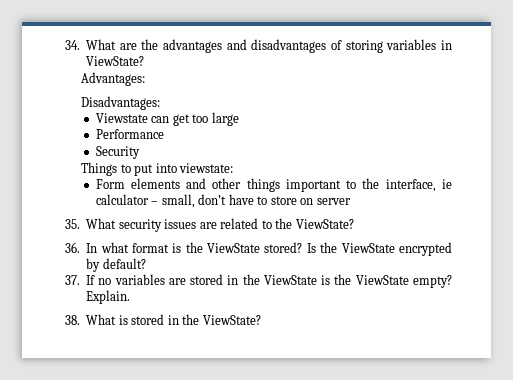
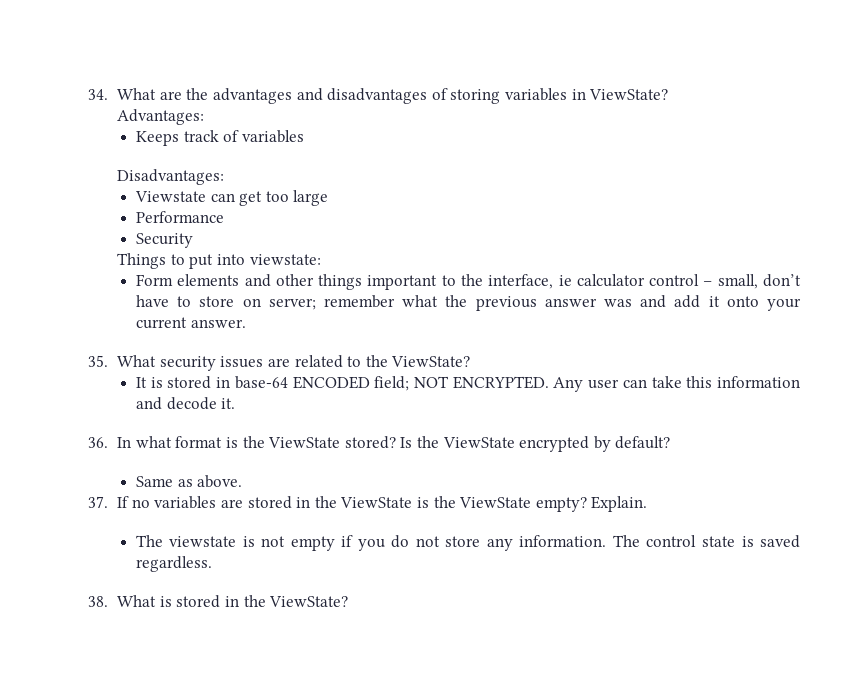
+ Keeps track of variables
- Form elements and other things important to the interface, ie calculator – small, don’t have to store on server
+ Form elements and other things important to the interface, ie calculator control – small, don’t have to store on server; remember what the previous answer was and add it onto your current answer.
+ It is stored in base-64 ENCODED field; NOT ENCRYPTED. Any user can take this information and decode it.
+ Same as above.
+ The viewstate is not empty if you do not store any information. The control state is saved regardless.

